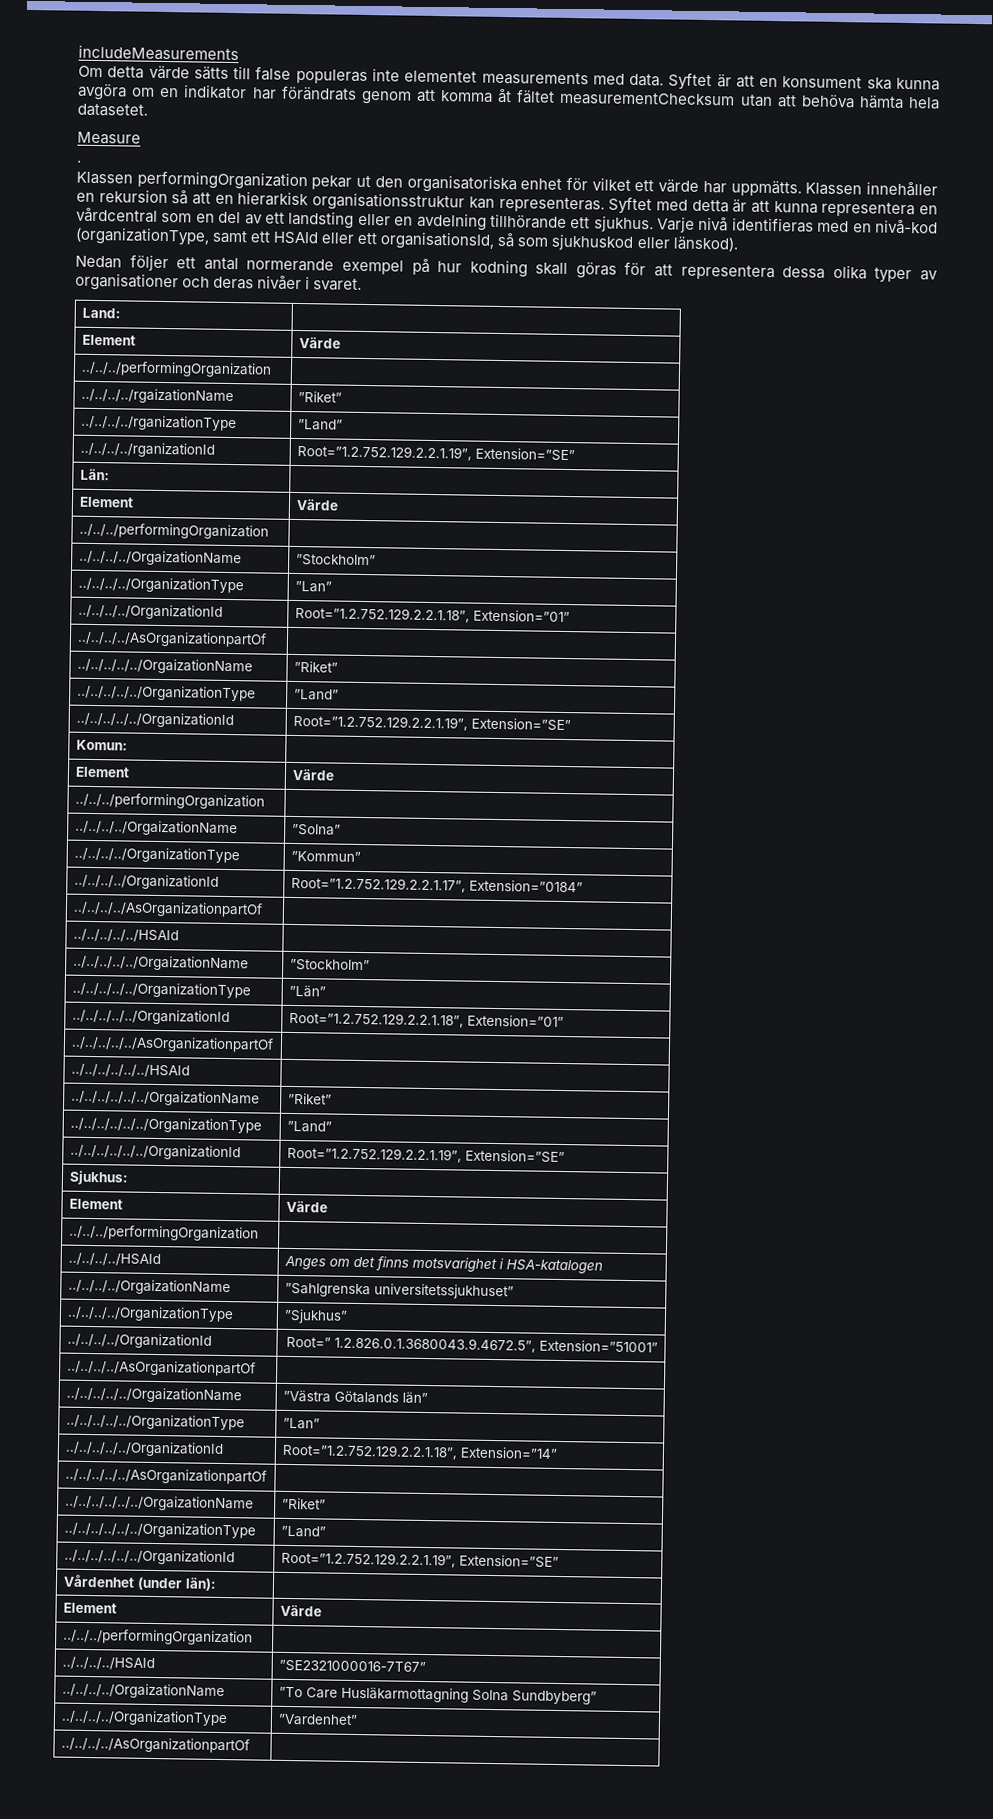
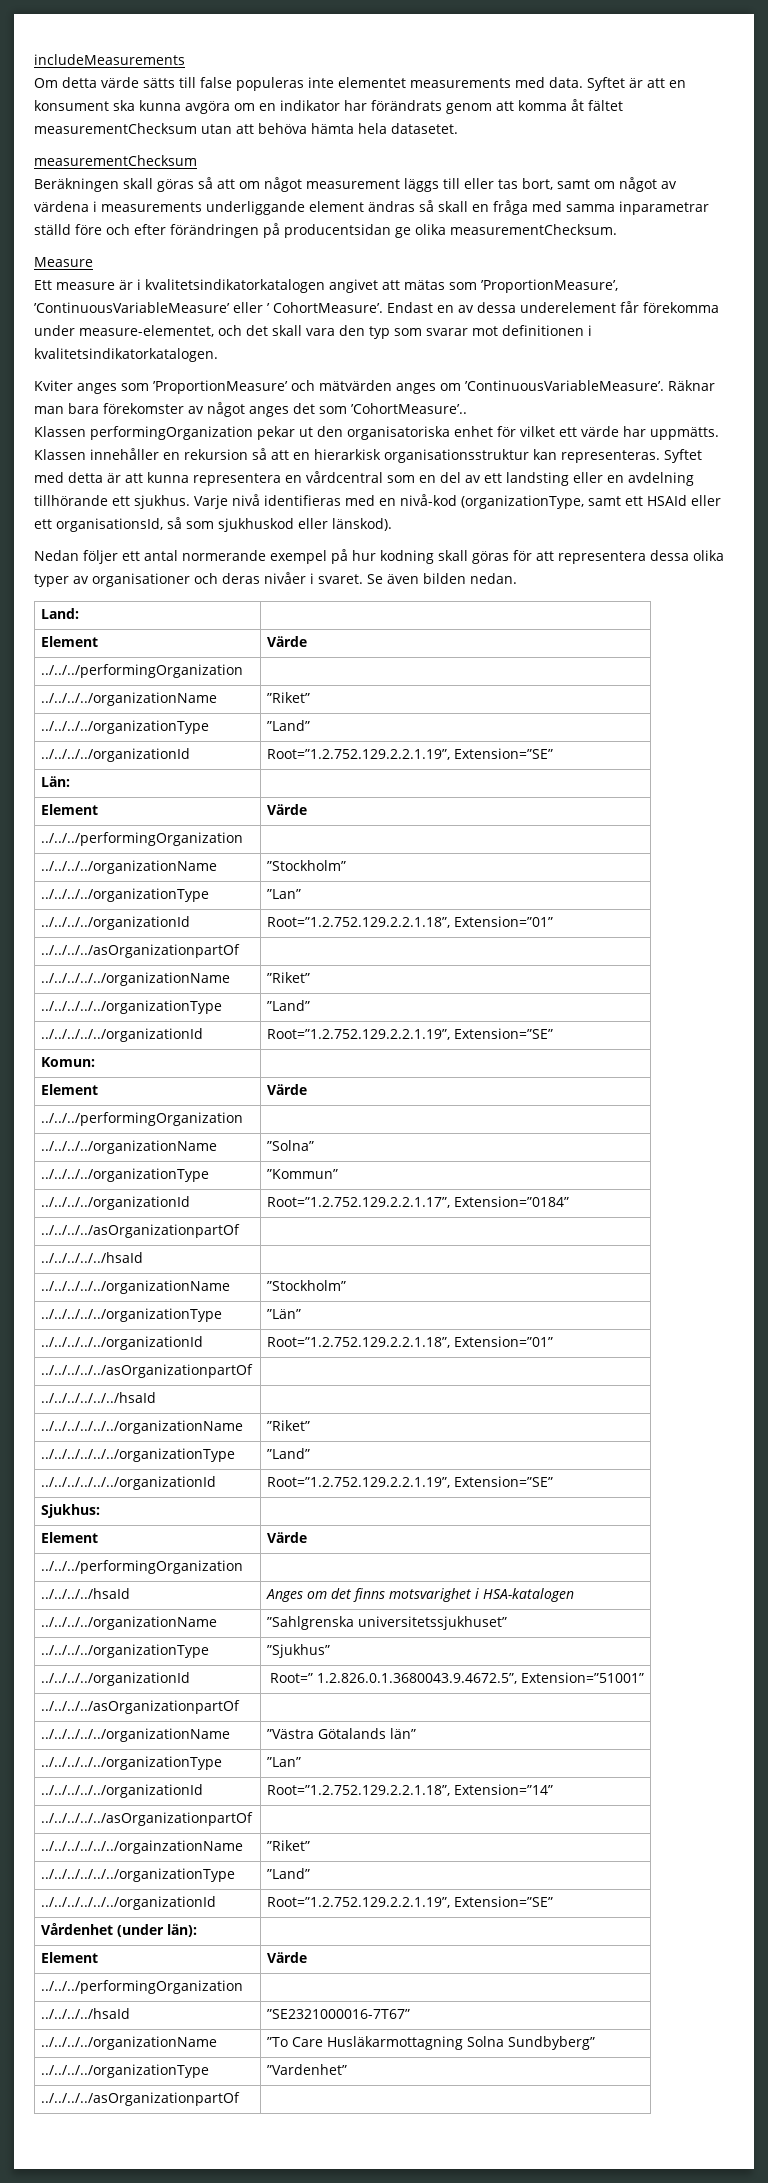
  Syftet är att en konsument ska kunna avgöra om en indikator har förändrats genom att komma åt fältet measurementChecksum utan att behöva hämta hela datasetet.
+ measurementChecksum
+ Beräkningen skall göras så att om något measurement läggs till eller tas bort, samt om något av värdena i measurements underliggande element ändras så skall en fråga med samma inparametrar ställd före och efter förändringen på producentsidan ge olika measurementChecksum.
  Measure
- .
+ Ett measure är i kvalitetsindikatorkatalogen angivet att mätas som ’ProportionMeasure’, ’ContinuousVariableMeasure’ eller ’ CohortMeasure’. Endast en av dessa underelement får förekomma under measure-elementet, och det skall vara den typ som svarar mot definitionen i kvalitetsindikatorkatalogen.
+ Kviter anges som ’ProportionMeasure’ och mätvärden anges om ’ContinuousVariableMeasure’. Räknar man bara förekomster av något anges det som ’CohortMeasure’..
+ Se även bilden nedan.
- ../../../../rgaizationName | ”Riket”
- ../../../../rganizationType | ”Land”
- ../../../../rganizationId | Root=”1.2.752.129.2.2.1.19”, Extension=”SE”
+ ../../../../organizationName | ”Riket”
+ ../../../../organizationType | ”Land”
+ ../../../../organizationId | Root=”1.2.752.129.2.2.1.19”, Extension=”SE”
- ../../../../OrgaizationName | ”Stockholm”
- ../../../../OrganizationType | ”Lan”
- ../../../../OrganizationId | Root=”1.2.752.129.2.2.1.18”, Extension=”01”
- ../../../../AsOrganizationpartOf |
- ../../../../../OrgaizationName | ”Riket”
- ../../../../../OrganizationType | ”Land”
- ../../../../../OrganizationId | Root=”1.2.752.129.2.2.1.19”, Extension=”SE”
+ ../../../../organizationName | ”Stockholm”
+ ../../../../organizationType | ”Lan”
+ ../../../../organizationId | Root=”1.2.752.129.2.2.1.18”, Extension=”01”
+ ../../../../asOrganizationpartOf |
+ ../../../../../organizationName | ”Riket”
+ ../../../../../organizationType | ”Land”
+ ../../../../../organizationId | Root=”1.2.752.129.2.2.1.19”, Extension=”SE”
- ../../../../OrgaizationName | ”Solna”
+ ../../../../organizationName | ”Solna”
- ../../../../OrganizationType | ”Kommun”
+ ../../../../organizationType | ”Kommun”
- ../../../../OrganizationId | Root=”1.2.752.129.2.2.1.17”, Extension=”0184”
- ../../../../AsOrganizationpartOf |
- ../../../../../HSAId |
- ../../../../../OrgaizationName | ”Stockholm”
- ../../../../../OrganizationType | ”Län”
+ ../../../../organizationId | Root=”1.2.752.129.2.2.1.17”, Extension=”0184”
+ ../../../../asOrganizationpartOf |
+ ../../../../../hsaId |
+ ../../../../../organizationName | ”Stockholm”
+ ../../../../../organizationType | ”Län”
- ../../../../../OrganizationId | Root=”1.2.752.129.2.2.1.18”, Extension=”01”
- ../../../../../AsOrganizationpartOf |
- ../../../../../../HSAId |
- ../../../../../../OrgaizationName | ”Riket”
- ../../../../../../OrganizationType | ”Land”
- ../../../../../../OrganizationId | Root=”1.2.752.129.2.2.1.19”, Extension=”SE”
+ ../../../../../organizationId | Root=”1.2.752.129.2.2.1.18”, Extension=”01”
+ ../../../../../asOrganizationpartOf |
+ ../../../../../../hsaId |
+ ../../../../../../organizationName | ”Riket”
+ ../../../../../../organizationType | ”Land”
+ ../../../../../../organizationId | Root=”1.2.752.129.2.2.1.19”, Extension=”SE”
- ../../../../HSAId | Anges om det finns motsvarighet i HSA-katalogen
+ ../../../../hsaId | Anges om det finns motsvarighet i HSA-katalogen
- ../../../../OrgaizationName | ”Sahlgrenska universitetssjukhuset”
+ ../../../../organizationName | ”Sahlgrenska universitetssjukhuset”
- ../../../../OrganizationType | ”Sjukhus”
+ ../../../../organizationType | ”Sjukhus”
- ../../../../OrganizationId | Root=” 1.2.826.0.1.3680043.9.4672.5”, Extension=”51001”
- ../../../../AsOrganizationpartOf |
- ../../../../../OrgaizationName | ”Västra Götalands län”
+ ../../../../organizationId | Root=” 1.2.826.0.1.3680043.9.4672.5”, Extension=”51001”
+ ../../../../asOrganizationpartOf |
+ ../../../../../organizationName | ”Västra Götalands län”
- ../../../../../OrganizationType | ”Lan”
- ../../../../../OrganizationId | Root=”1.2.752.129.2.2.1.18”, Extension=”14”
- ../../../../../AsOrganizationpartOf |
- ../../../../../../OrgaizationName | ”Riket”
- ../../../../../../OrganizationType | ”Land”
- ../../../../../../OrganizationId | Root=”1.2.752.129.2.2.1.19”, Extension=”SE”
+ ../../../../../organizationType | ”Lan”
+ ../../../../../organizationId | Root=”1.2.752.129.2.2.1.18”, Extension=”14”
+ ../../../../../asOrganizationpartOf |
+ ../../../../../../orgainzationName | ”Riket”
+ ../../../../../../organizationType | ”Land”
+ ../../../../../../organizationId | Root=”1.2.752.129.2.2.1.19”, Extension=”SE”
- ../../../../HSAId | ”SE2321000016-7T67”
+ ../../../../hsaId | ”SE2321000016-7T67”
- ../../../../OrgaizationName | ”To Care Husläkarmottagning Solna Sundbyberg”
+ ../../../../organizationName | ”To Care Husläkarmottagning Solna Sundbyberg”
- ../../../../OrganizationType | ”Vardenhet”
- ../../../../AsOrganizationpartOf |
+ ../../../../organizationType | ”Vardenhet”
+ ../../../../asOrganizationpartOf |

